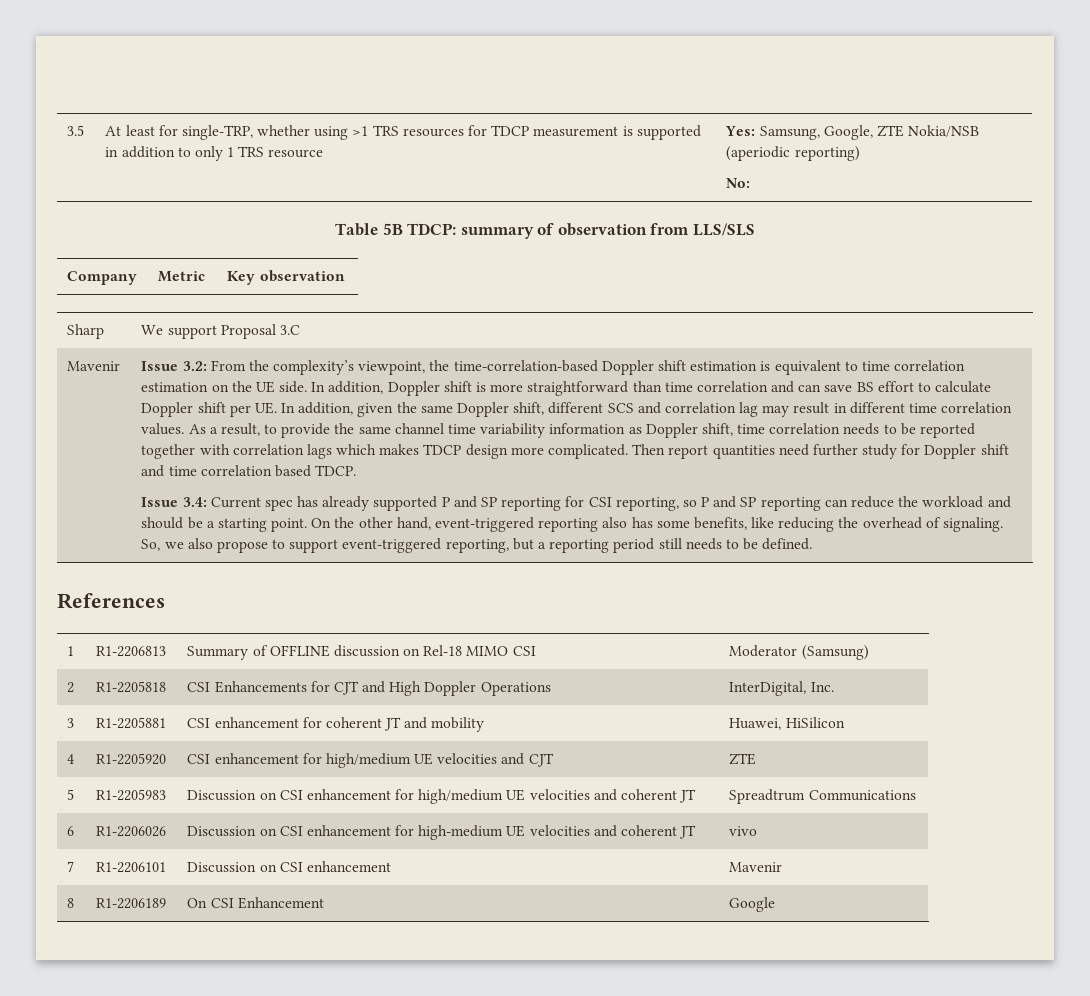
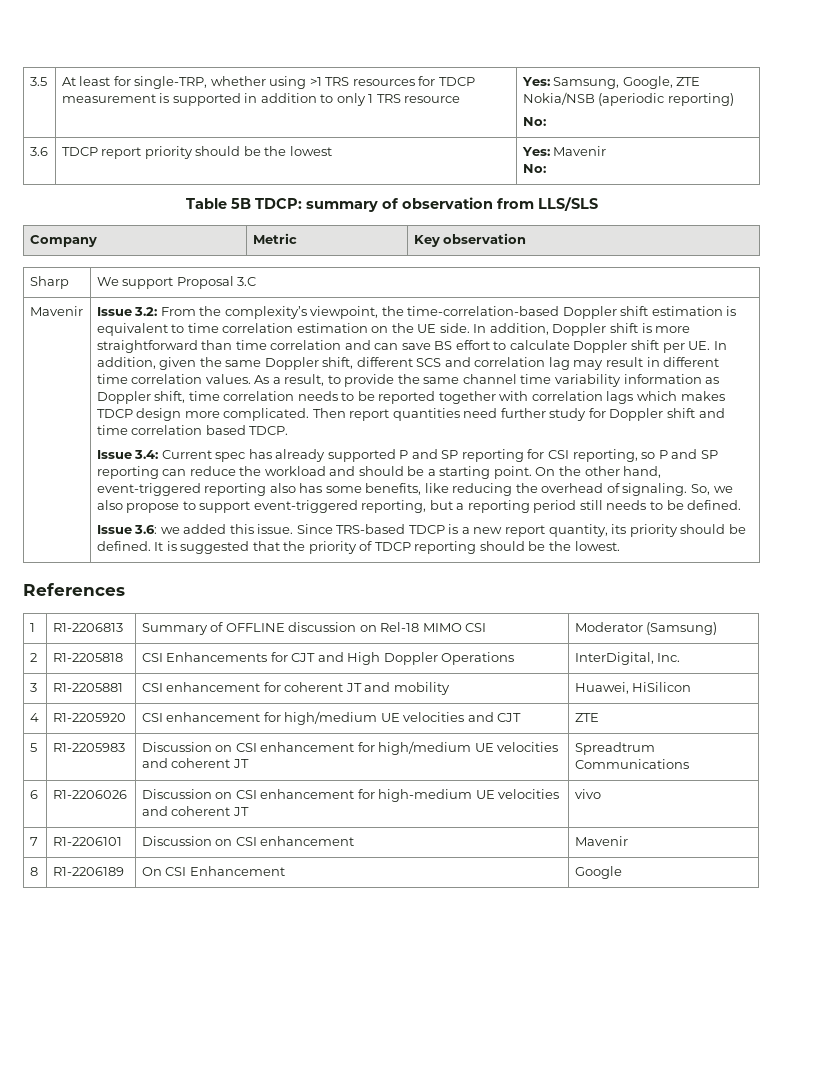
+ 3.6 | TDCP report priority should be the lowest | Yes: Mavenir
+ No:
+ Issue 3.6: we added this issue. Since TRS-based TDCP is a new report quantity, its priority should be defined. It is suggested that the priority of TDCP reporting should be the lowest.

